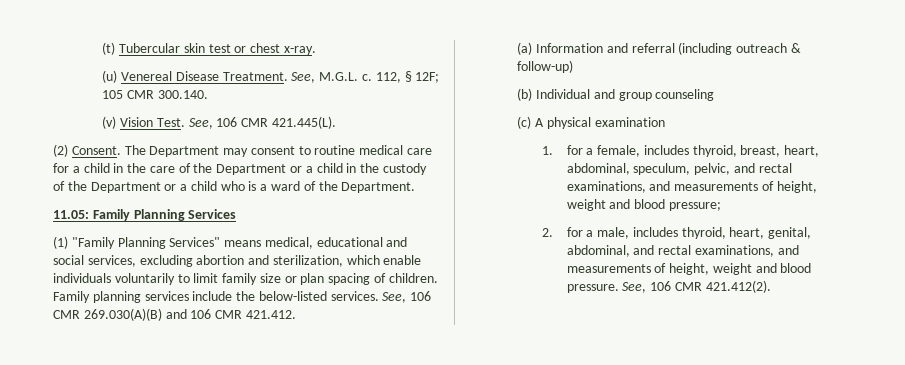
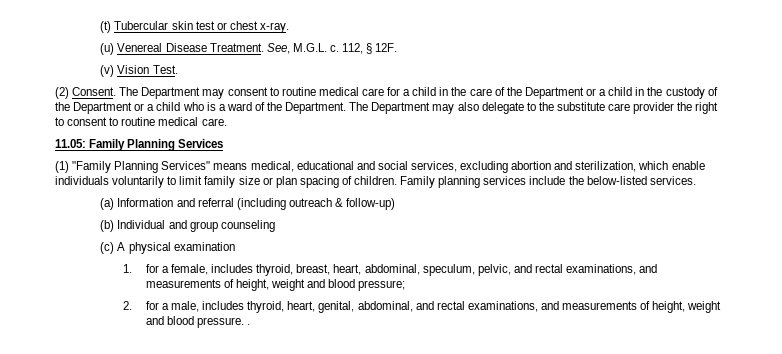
- 112, § 12F; 105 CMR 300.140.
+ 112, § 12F.
- See, 106 CMR 421.445(L).
+ The Department may also delegate to the substitute care provider the right to consent to routine medical care.
- See, 106 CMR 269.030(A)(B) and 106 CMR 421.412.
- 2. for a male, includes thyroid, heart, genital, abdominal, and rectal examinations, and measurements of height, weight and blood pressure. See, 106 CMR 421.412(2).
+ 2. for a male, includes thyroid, heart, genital, abdominal, and rectal examinations, and measurements of height, weight and blood pressure. .

